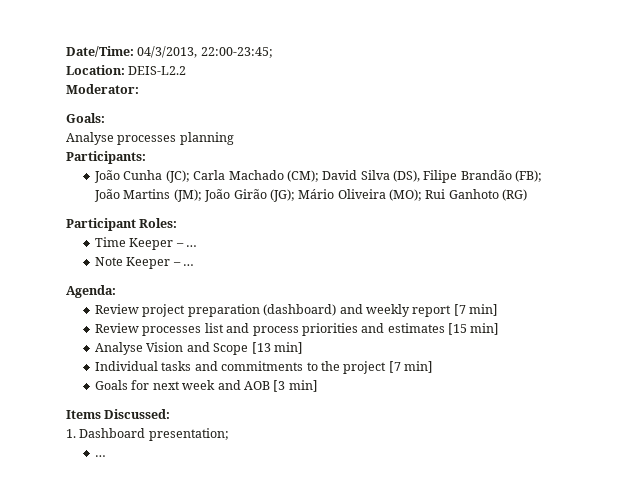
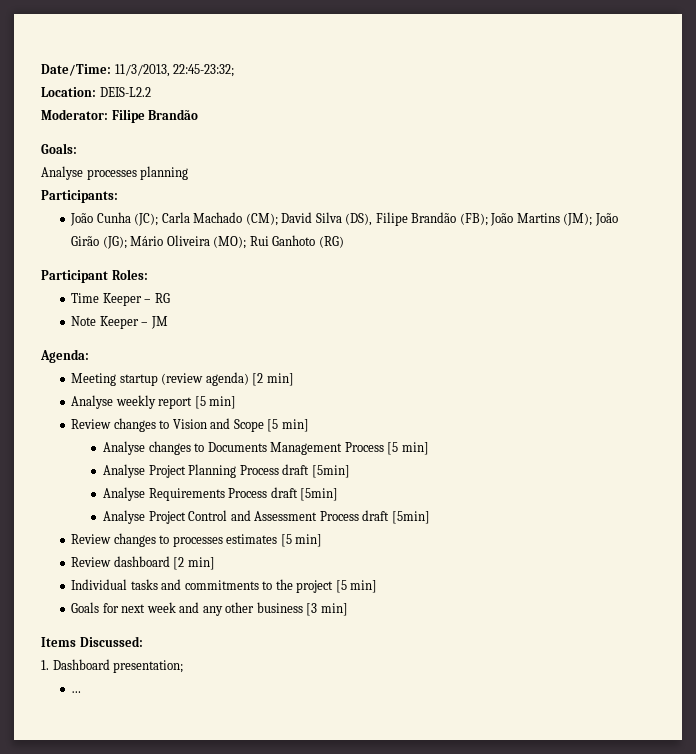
- Date/Time: 04/3/2013, 22:00-23:45;
+ Date/Time: 11/3/2013, 22:45-23:32;
- Moderator:
+ Moderator: Filipe Brandão
- Time Keeper – …
+ Time Keeper – RG
- Note Keeper – …
+ Note Keeper – JM
- Review project preparation (dashboard) and weekly report [7 min]
- Review processes list and process priorities and estimates [15 min]
- Analyse Vision and Scope [13 min]
+ Meeting startup (review agenda) [2 min]
+ Analyse weekly report [5 min]
+ Review changes to Vision and Scope [5 min]
+ Analyse changes to Documents Management Process [5 min]
+ Analyse Project Planning Process draft [5min]
+ Analyse Requirements Process draft [5min]
+ Analyse Project Control and Assessment Process draft [5min]
+ Review changes to processes estimates [5 min]
+ Review dashboard [2 min]
- Individual tasks and commitments to the project [7 min]
+ Individual tasks and commitments to the project [5 min]
- Goals for next week and AOB [3 min]
+ Goals for next week and any other business [3 min]

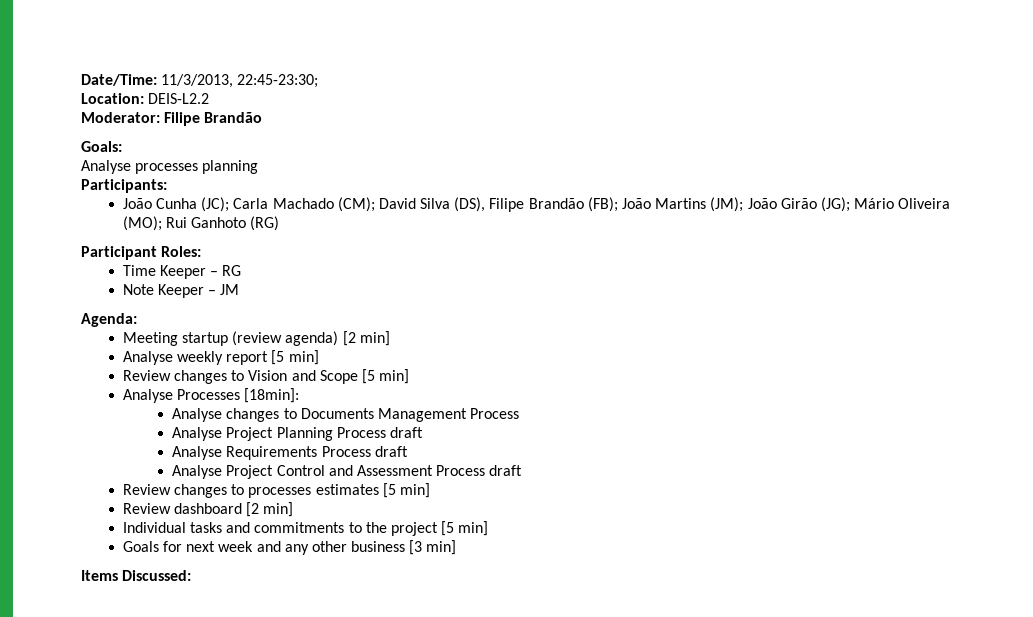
- Date/Time: 11/3/2013, 22:45-23:32;
+ Date/Time: 11/3/2013, 22:45-23:30;
+ Analyse Processes [18min]:
- Analyse changes to Documents Management Process [5 min]
+ Analyse changes to Documents Management Process
- Analyse Project Planning Process draft [5min]
+ Analyse Project Planning Process draft
- Analyse Requirements Process draft [5min]
+ Analyse Requirements Process draft
- Analyse Project Control and Assessment Process draft [5min]
+ Analyse Project Control and Assessment Process draft
- 1. Dashboard presentation;
- …

